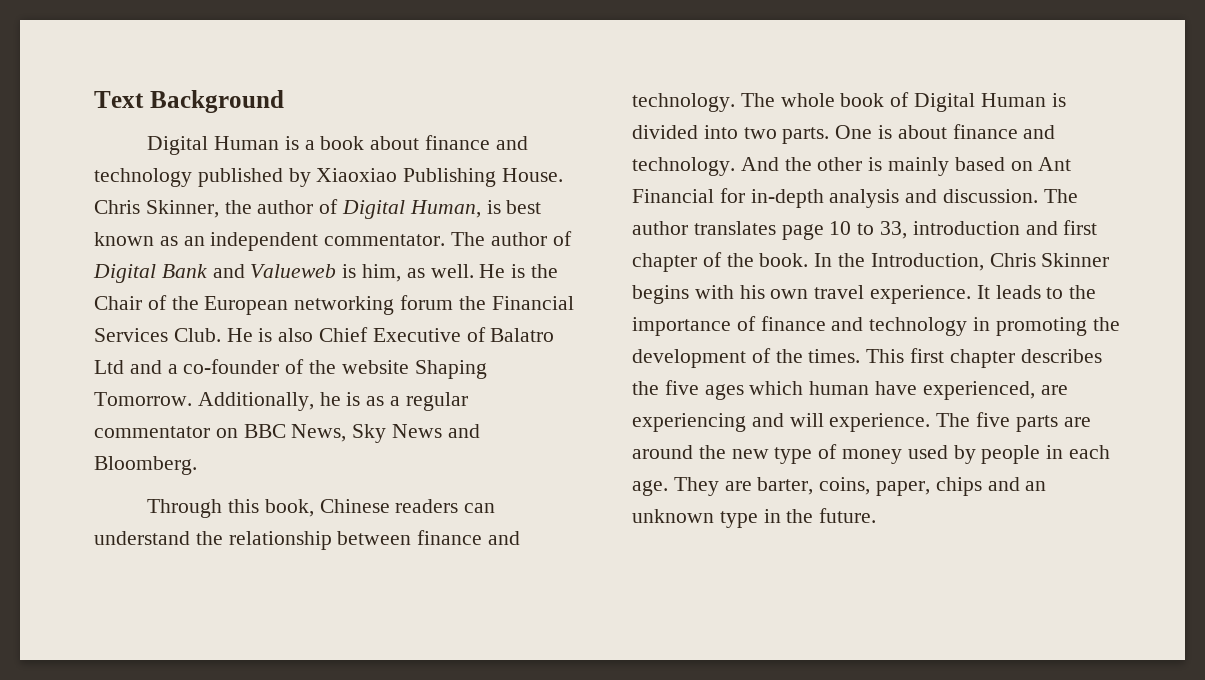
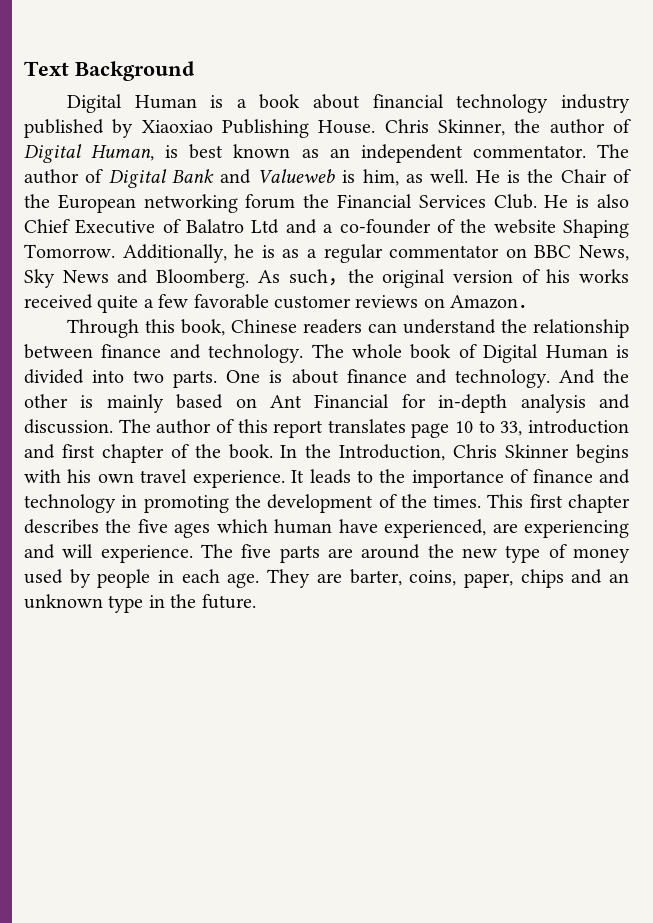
- Digital Human is a book about finance and technology published by Xiaoxiao Publishing House.
+ Digital Human is a book about financial technology industry published by Xiaoxiao Publishing House.
+ As such，the original version of his works received quite a few favorable customer reviews on Amazon．
- The author translates page 10 to 33, introduction and first chapter of the book.
+ The author of this report translates page 10 to 33, introduction and first chapter of the book.

